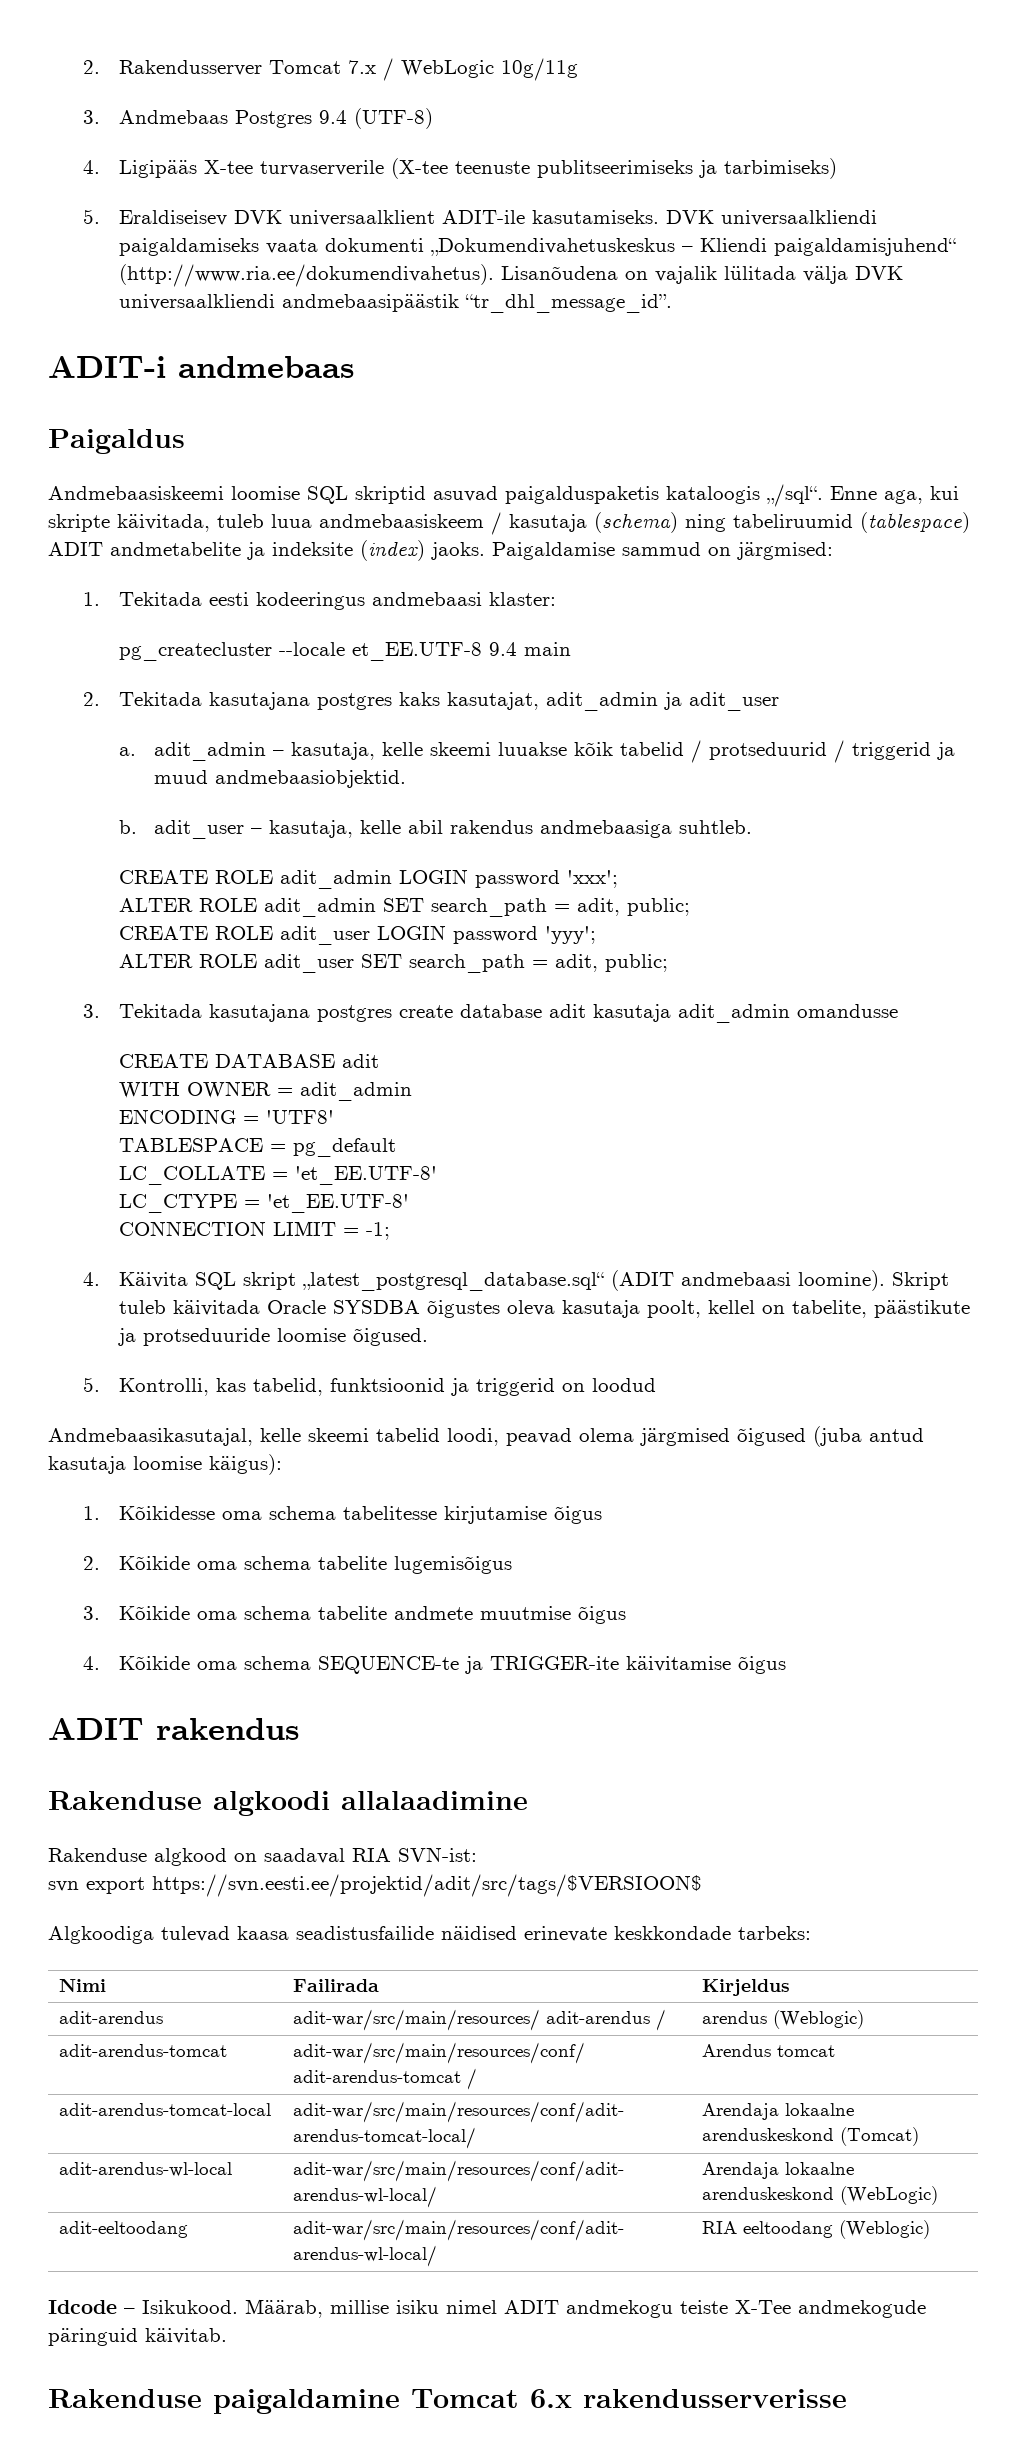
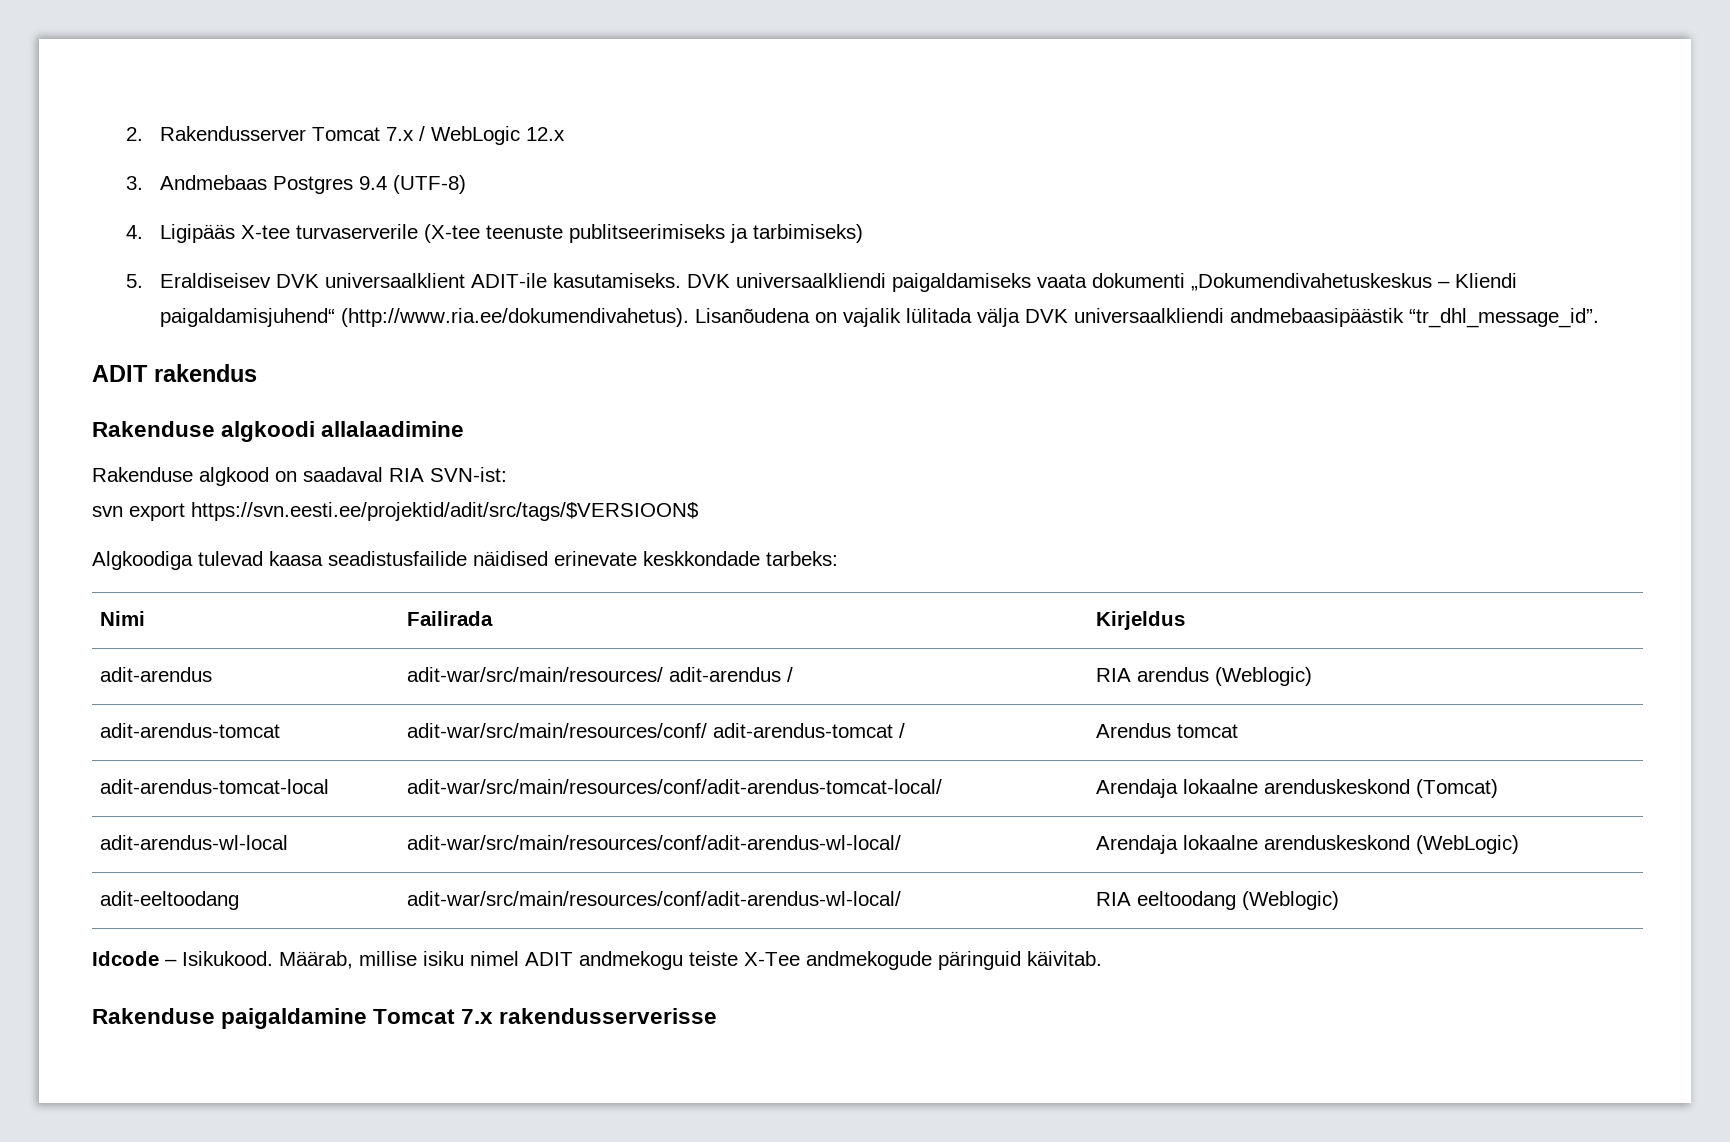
- 2. Rakendusserver Tomcat 7.x / WebLogic 10g/11g
+ 2. Rakendusserver Tomcat 7.x / WebLogic 12.x
- ADIT-i andmebaas
- Paigaldus
- Andmebaasiskeemi loomise SQL skriptid asuvad paigalduspaketis kataloogis „/sql“. Enne aga, kui skripte käivitada, tuleb luua andmebaasiskeem / kasutaja (schema) ning tabeliruumid (tablespace) ADIT andmetabelite ja indeksite (index) jaoks. Paigaldamise sammud on järgmised:
- 1. Tekitada eesti kodeeringus andmebaasi klaster:
- pg_createcluster --locale et_EE.UTF-8 9.4 main
- 2. Tekitada kasutajana postgres kaks kasutajat, adit_admin ja adit_user
- a. adit_admin – kasutaja, kelle skeemi luuakse kõik tabelid / protseduurid / triggerid ja muud andmebaasiobjektid.
- b. adit_user – kasutaja, kelle abil rakendus andmebaasiga suhtleb.
- CREATE ROLE adit_admin LOGIN password 'xxx';
- ALTER ROLE adit_admin SET search_path = adit, public;
- CREATE ROLE adit_user LOGIN password 'yyy';
- ALTER ROLE adit_user SET search_path = adit, public;
- 3. Tekitada kasutajana postgres create database adit kasutaja adit_admin omandusse
- CREATE DATABASE adit
- WITH OWNER = adit_admin
- ENCODING = 'UTF8'
- TABLESPACE = pg_default
- LC_COLLATE = 'et_EE.UTF-8'
- LC_CTYPE = 'et_EE.UTF-8'
- CONNECTION LIMIT = -1;
- 4. Käivita SQL skript „latest_postgresql_database.sql“ (ADIT andmebaasi loomine). Skript tuleb käivitada Oracle SYSDBA õigustes oleva kasutaja poolt, kellel on tabelite, päästikute ja protseduuride loomise õigused.
- 5. Kontrolli, kas tabelid, funktsioonid ja triggerid on loodud
- Andmebaasikasutajal, kelle skeemi tabelid loodi, peavad olema järgmised õigused (juba antud kasutaja loomise käigus):
- 1. Kõikidesse oma schema tabelitesse kirjutamise õigus
- 2. Kõikide oma schema tabelite lugemisõigus
- 3. Kõikide oma schema tabelite andmete muutmise õigus
- 4. Kõikide oma schema SEQUENCE-te ja TRIGGER-ite käivitamise õigus
- adit-arendus | adit-war/src/main/resources/ adit-arendus / | arendus (Weblogic)
+ adit-arendus | adit-war/src/main/resources/ adit-arendus / | RIA arendus (Weblogic)
- Rakenduse paigaldamine Tomcat 6.x rakendusserverisse
+ Rakenduse paigaldamine Tomcat 7.x rakendusserverisse

